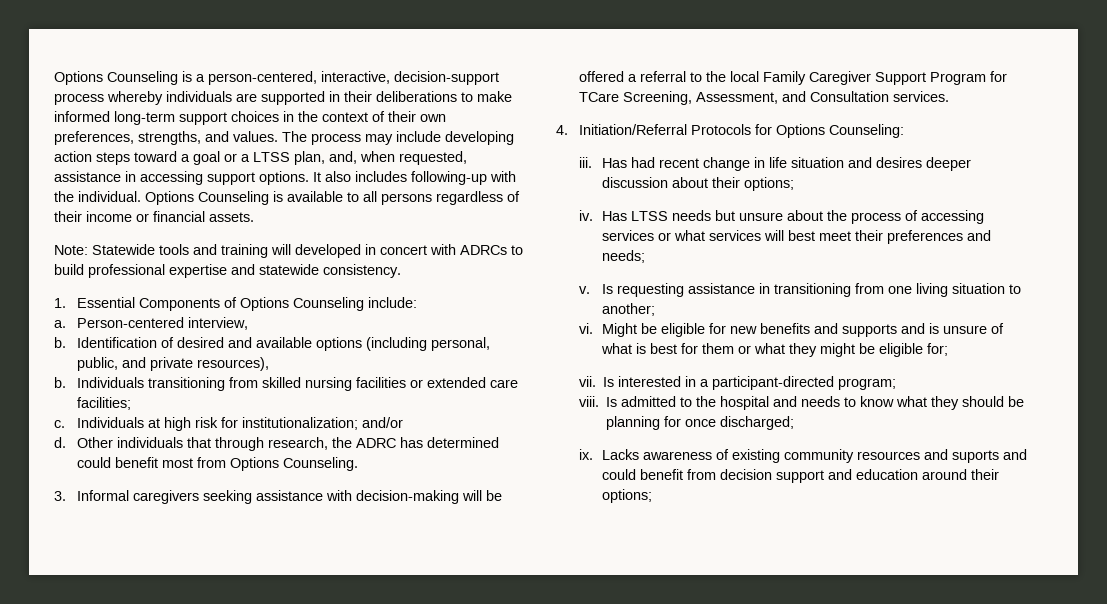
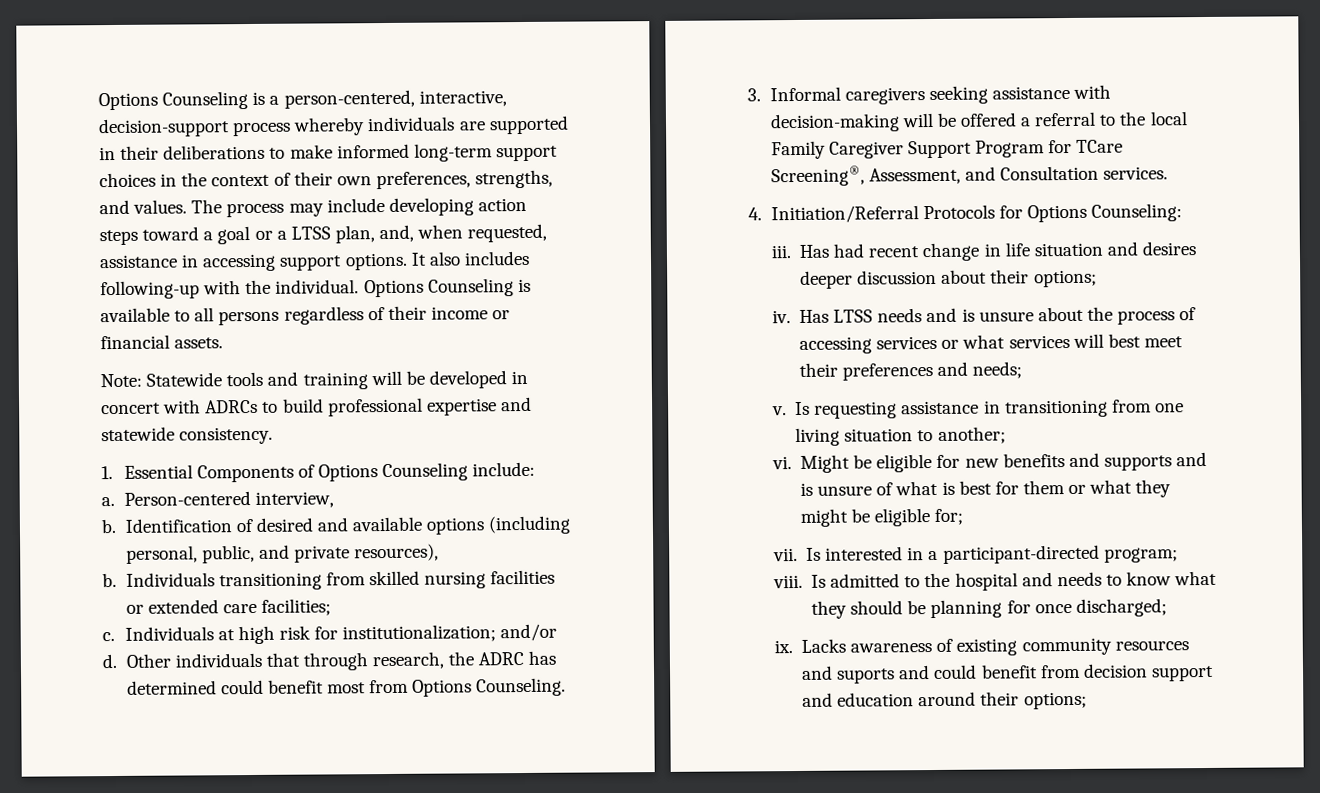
- Note: Statewide tools and training will developed in concert with ADRCs to build professional expertise and statewide consistency.
+ Note: Statewide tools and training will be developed in concert with ADRCs to build professional expertise and statewide consistency.
- 3. Informal caregivers seeking assistance with decision-making will be offered a referral to the local Family Caregiver Support Program for TCare Screening, Assessment, and Consultation services.
+ 3. Informal caregivers seeking assistance with decision-making will be offered a referral to the local Family Caregiver Support Program for TCare Screening®, Assessment, and Consultation services.
- Has LTSS needs but unsure about the process of accessing services or what services will best meet their preferences and needs;
+ Has LTSS needs and is unsure about the process of accessing services or what services will best meet their preferences and needs;

